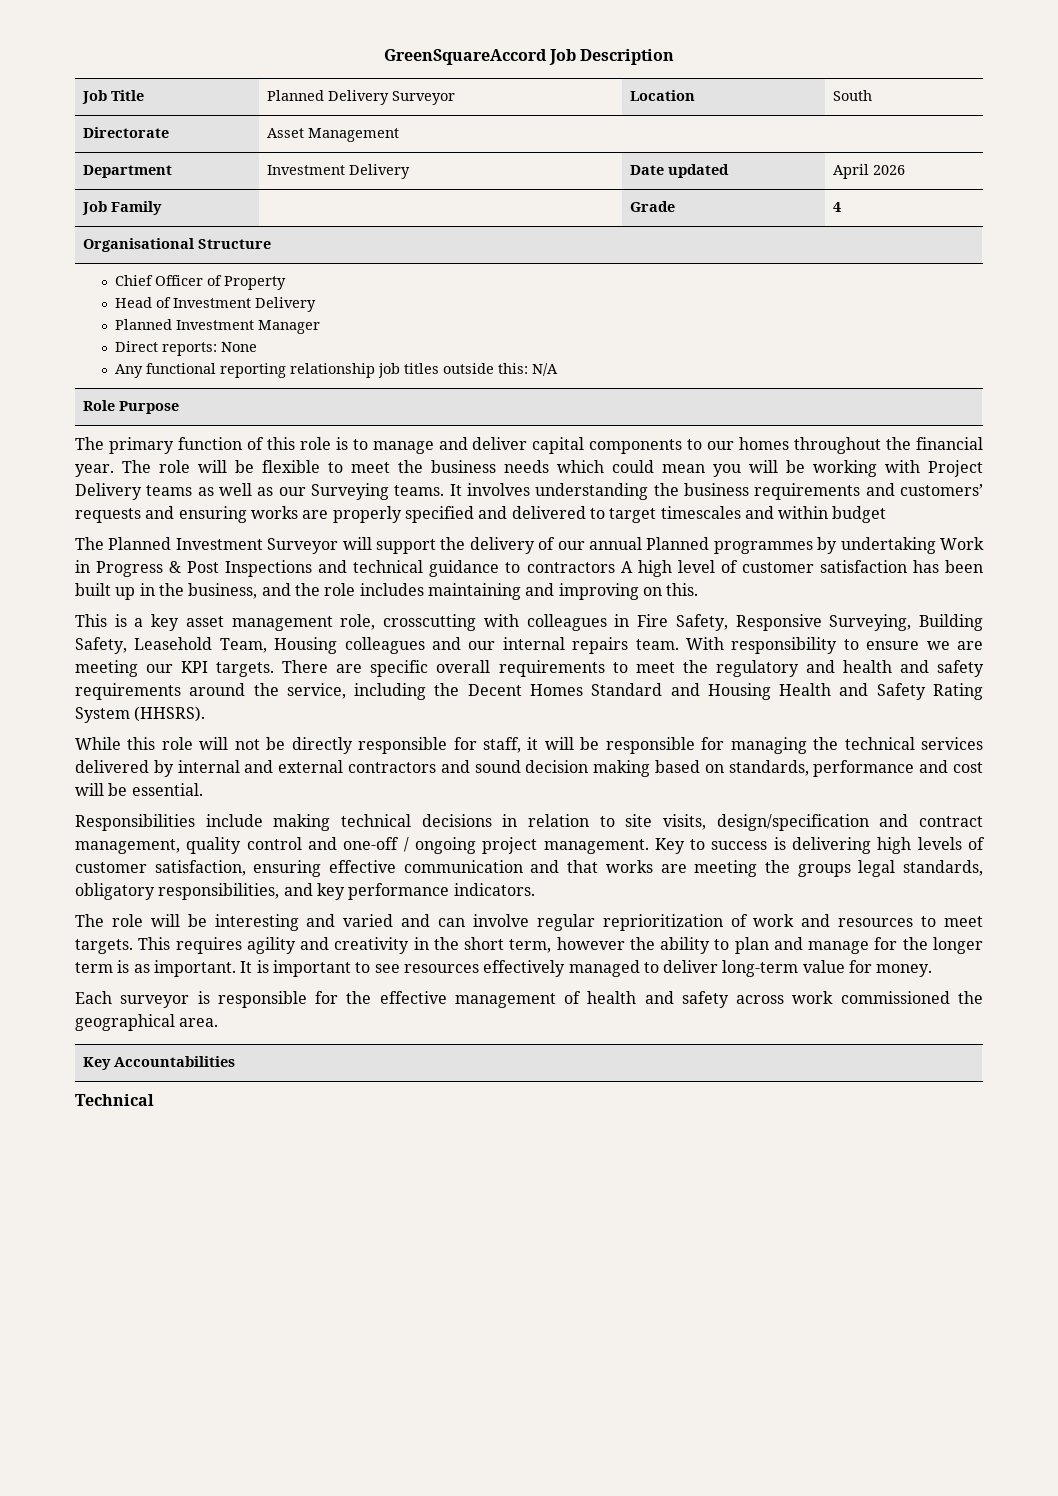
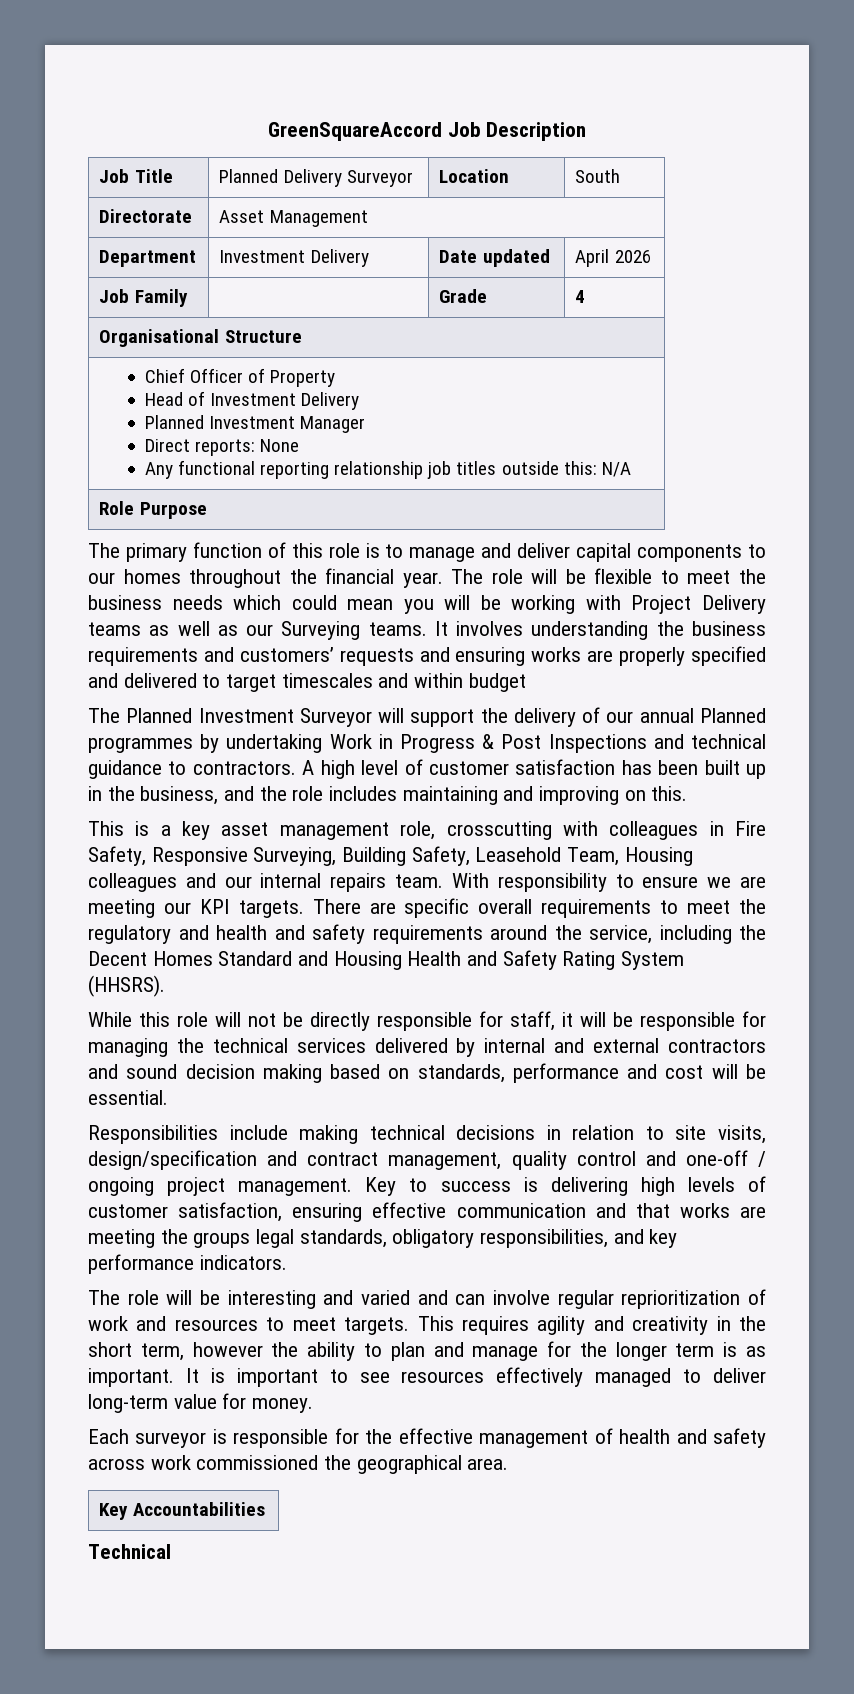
- The Planned Investment Surveyor will support the delivery of our annual Planned programmes by undertaking Work in Progress & Post Inspections and technical guidance to contractors A high level of customer satisfaction has been built up in the business, and the role includes maintaining and improving on this.
+ The Planned Investment Surveyor will support the delivery of our annual Planned programmes by undertaking Work in Progress & Post Inspections and technical guidance to contractors. A high level of customer satisfaction has been built up in the business, and the role includes maintaining and improving on this.

